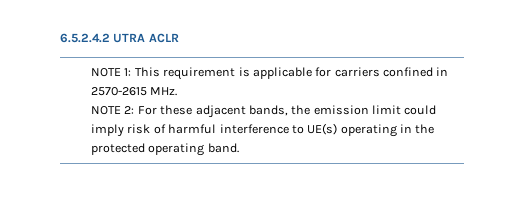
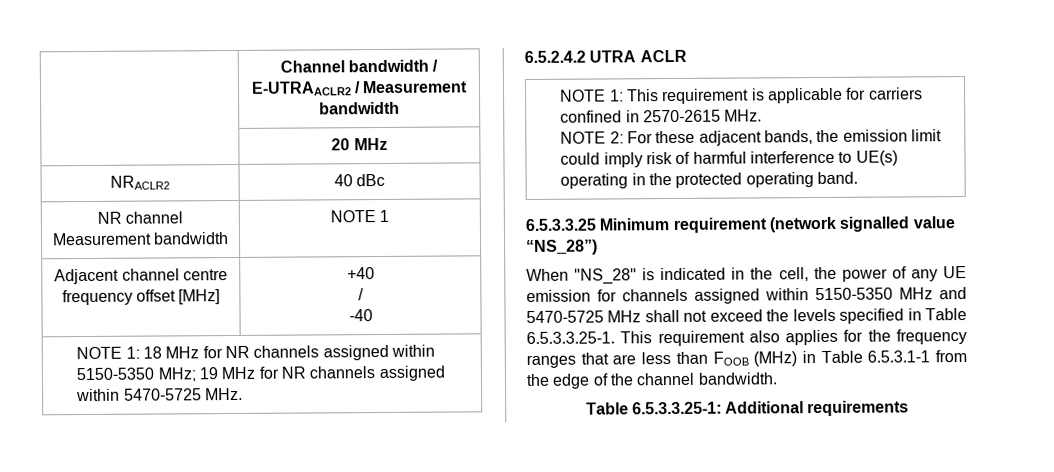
+ | Channel bandwidth / E-UTRAACLR2 / Measurement bandwidth
+ | 20 MHz
+ NRACLR2 | 40 dBc
+ NR channel Measurement bandwidth | NOTE 1
+ Adjacent channel centre frequency offset [MHz] | +40
+ /
+ -40
+ NOTE 1: 18 MHz for NR channels assigned within 5150-5350 MHz; 19 MHz for NR channels assigned within 5470-5725 MHz.
+ 6.5.3.3.25 Minimum requirement (network signalled value “NS_28”)
+ When "NS_28" is indicated in the cell, the power of any UE emission for channels assigned within 5150-5350 MHz and 5470-5725 MHz shall not exceed the levels specified in Table 6.5.3.3.25-1. This requirement also applies for the frequency ranges that are less than FOOB (MHz) in Table 6.5.3.1-1 from the edge of the channel bandwidth.
+ Table 6.5.3.3.25-1: Additional requirements

